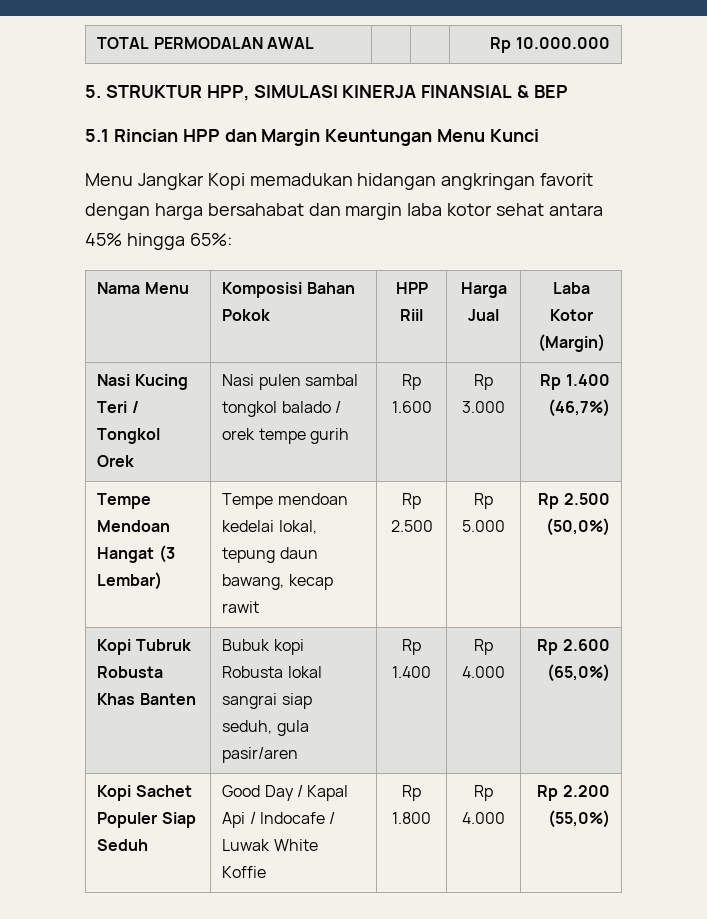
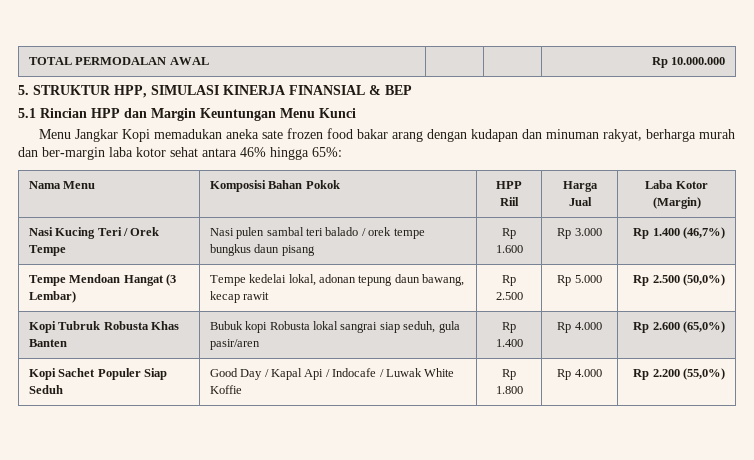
- Menu Jangkar Kopi memadukan hidangan angkringan favorit dengan harga bersahabat dan margin laba kotor sehat antara 45% hingga 65%:
+ Menu Jangkar Kopi memadukan aneka sate frozen food bakar arang dengan kudapan dan minuman rakyat, berharga murah dan ber-margin laba kotor sehat antara 46% hingga 65%:
- Nasi Kucing Teri / Tongkol Orek | Nasi pulen sambal tongkol balado / orek tempe gurih | Rp 1.600 | Rp 3.000 | Rp 1.400 (46,7%)
+ Nasi Kucing Teri / Orek Tempe | Nasi pulen sambal teri balado / orek tempe bungkus daun pisang | Rp 1.600 | Rp 3.000 | Rp 1.400 (46,7%)
- Tempe Mendoan Hangat (3 Lembar) | Tempe mendoan kedelai lokal, tepung daun bawang, kecap rawit | Rp 2.500 | Rp 5.000 | Rp 2.500 (50,0%)
+ Tempe Mendoan Hangat (3 Lembar) | Tempe kedelai lokal, adonan tepung daun bawang, kecap rawit | Rp 2.500 | Rp 5.000 | Rp 2.500 (50,0%)

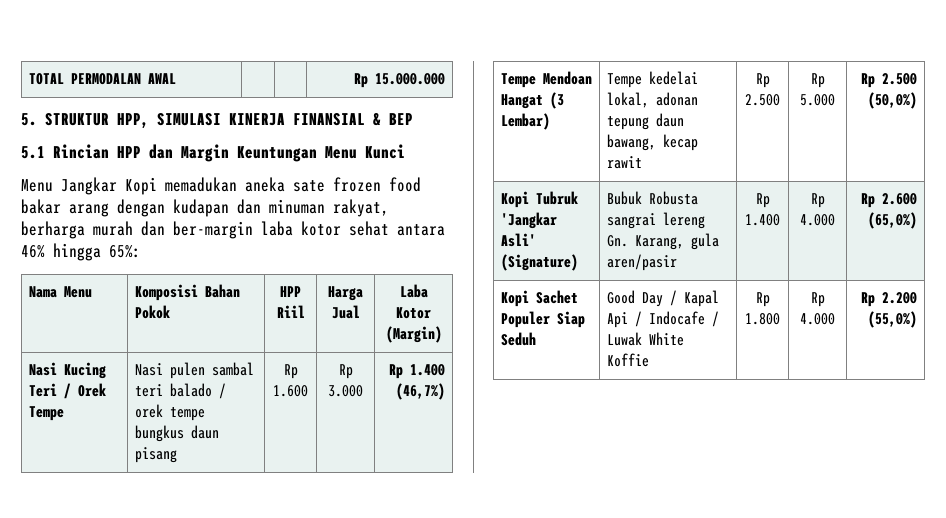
- TOTAL PERMODALAN AWAL | | | Rp 10.000.000
+ TOTAL PERMODALAN AWAL | | | Rp 15.000.000
- Kopi Tubruk Robusta Khas Banten | Bubuk kopi Robusta lokal sangrai siap seduh, gula pasir/aren | Rp 1.400 | Rp 4.000 | Rp 2.600 (65,0%)
+ Kopi Tubruk 'Jangkar Asli' (Signature) | Bubuk Robusta sangrai lereng Gn. Karang, gula aren/pasir | Rp 1.400 | Rp 4.000 | Rp 2.600 (65,0%)

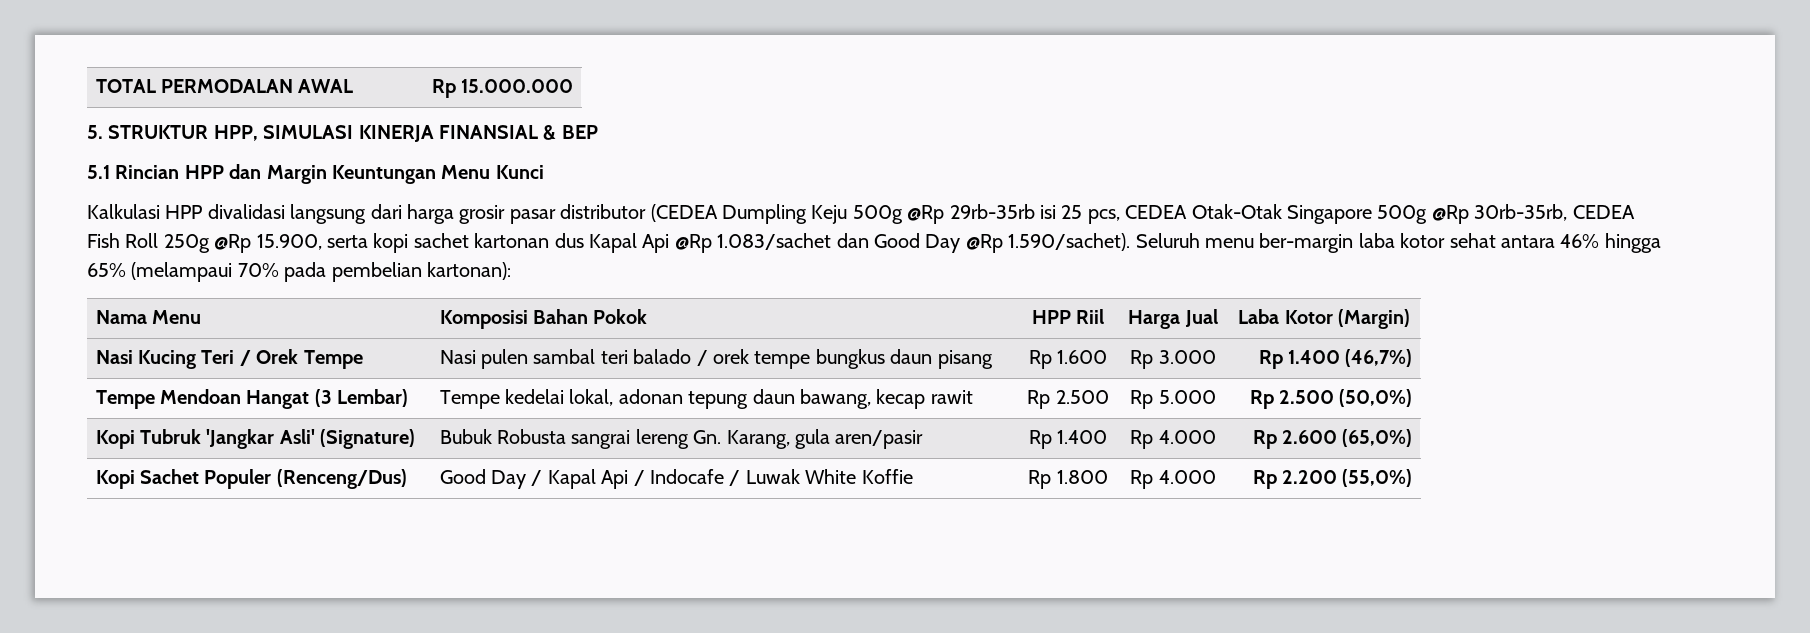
- Menu Jangkar Kopi memadukan aneka sate frozen food bakar arang dengan kudapan dan minuman rakyat, berharga murah dan ber-margin laba kotor sehat antara 46% hingga 65%:
+ Kalkulasi HPP divalidasi langsung dari harga grosir pasar distributor (CEDEA Dumpling Keju 500g @Rp 29rb-35rb isi 25 pcs, CEDEA Otak-Otak Singapore 500g @Rp 30rb-35rb, CEDEA Fish Roll 250g @Rp 15.900, serta kopi sachet kartonan dus Kapal Api @Rp 1.083/sachet dan Good Day @Rp 1.590/sachet). Seluruh menu ber-margin laba kotor sehat antara 46% hingga 65% (melampaui 70% pada pembelian kartonan):
- Kopi Sachet Populer Siap Seduh | Good Day / Kapal Api / Indocafe / Luwak White Koffie | Rp 1.800 | Rp 4.000 | Rp 2.200 (55,0%)
+ Kopi Sachet Populer (Renceng/Dus) | Good Day / Kapal Api / Indocafe / Luwak White Koffie | Rp 1.800 | Rp 4.000 | Rp 2.200 (55,0%)

